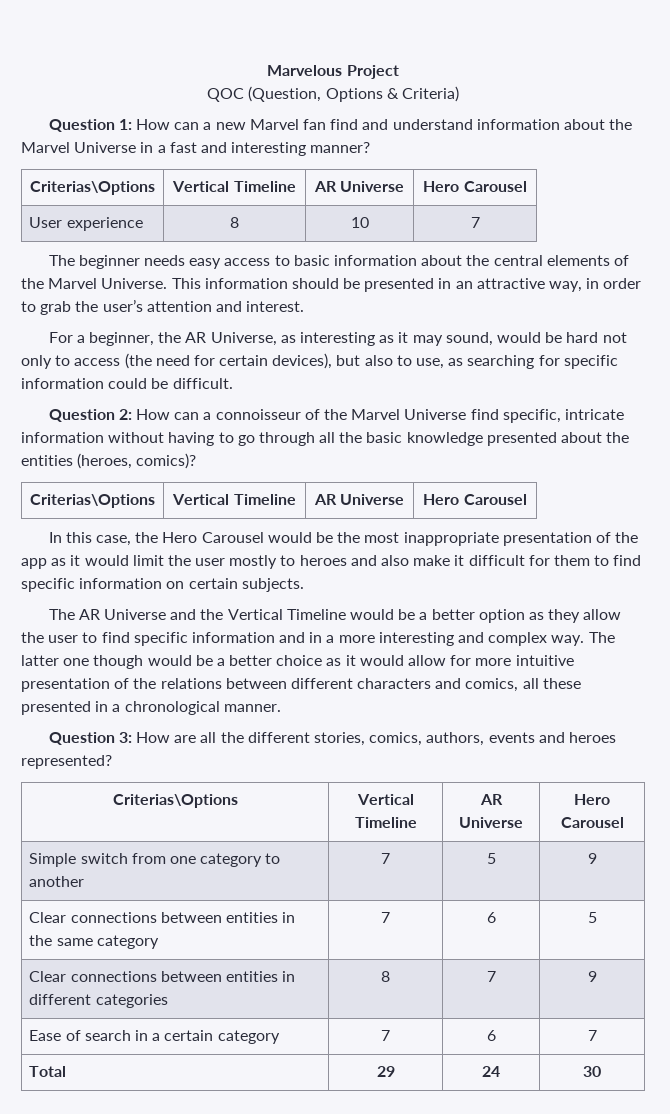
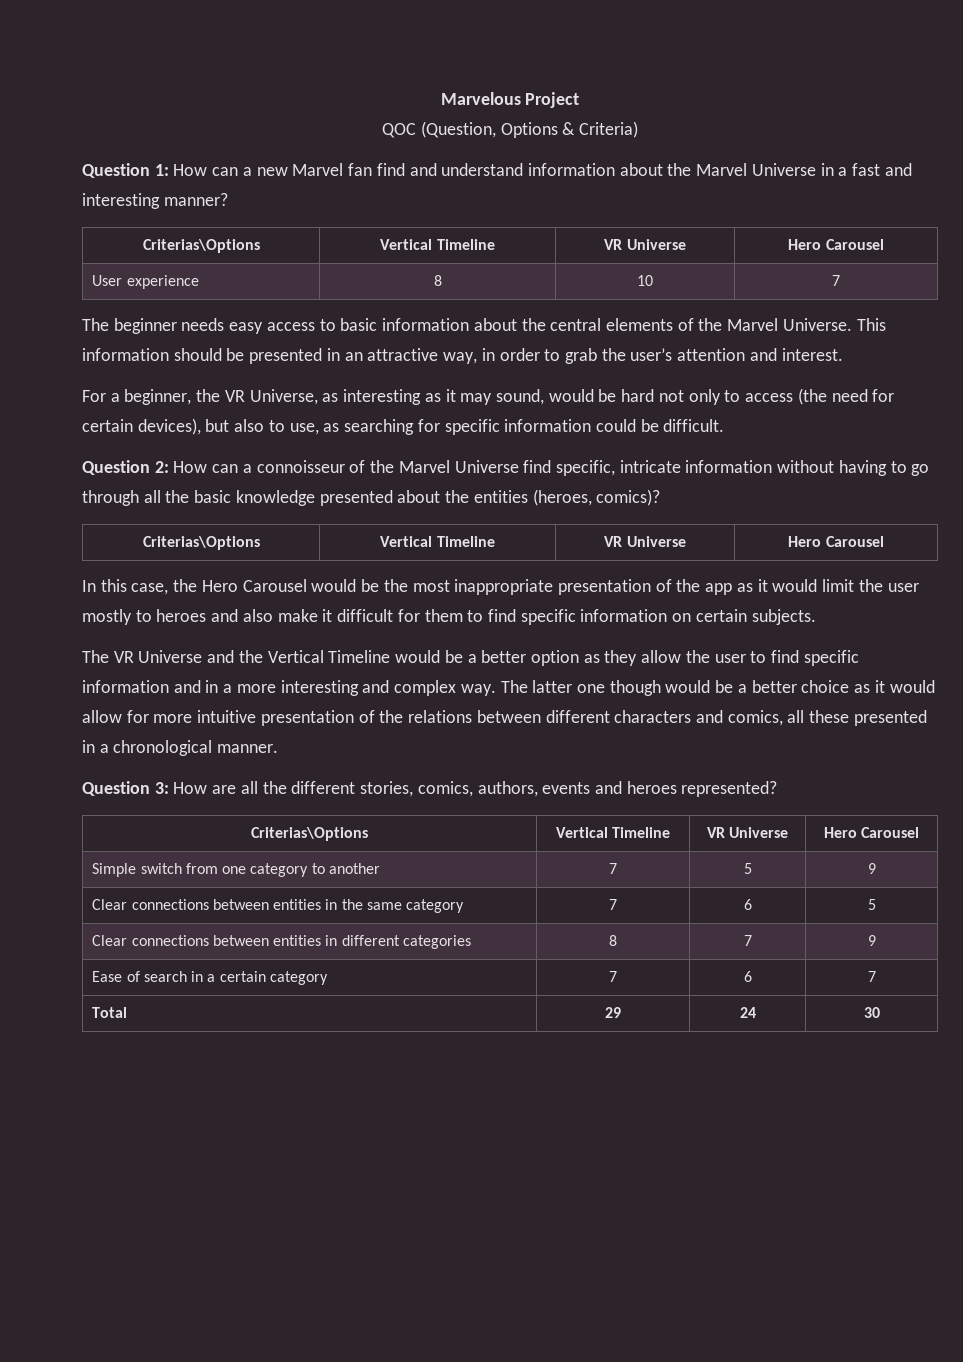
  Question 1: How can a new Marvel fan find and understand information about the Marvel Universe in a fast and interesting manner?
- Criterias\Options | Vertical Timeline | AR Universe | Hero Carousel
+ Criterias\Options | Vertical Timeline | VR Universe | Hero Carousel
- For a beginner, the AR Universe, as interesting as it may sound, would be hard not only to access (the need for certain devices), but also to use, as searching for specific information could be difficult.
+ For a beginner, the VR Universe, as interesting as it may sound, would be hard not only to access (the need for certain devices), but also to use, as searching for specific information could be difficult.
  Question 2: How can a connoisseur of the Marvel Universe find specific, intricate information without having to go through all the basic knowledge presented about the entities (heroes, comics)?
- Criterias\Options | Vertical Timeline | AR Universe | Hero Carousel
+ Criterias\Options | Vertical Timeline | VR Universe | Hero Carousel
- The AR Universe and the Vertical Timeline would be a better option as they allow the user to find specific information and in a more interesting and complex way.
+ The VR Universe and the Vertical Timeline would be a better option as they allow the user to find specific information and in a more interesting and complex way.
  Question 3: How are all the different stories, comics, authors, events and heroes represented?
- Criterias\Options | Vertical Timeline | AR Universe | Hero Carousel
+ Criterias\Options | Vertical Timeline | VR Universe | Hero Carousel

